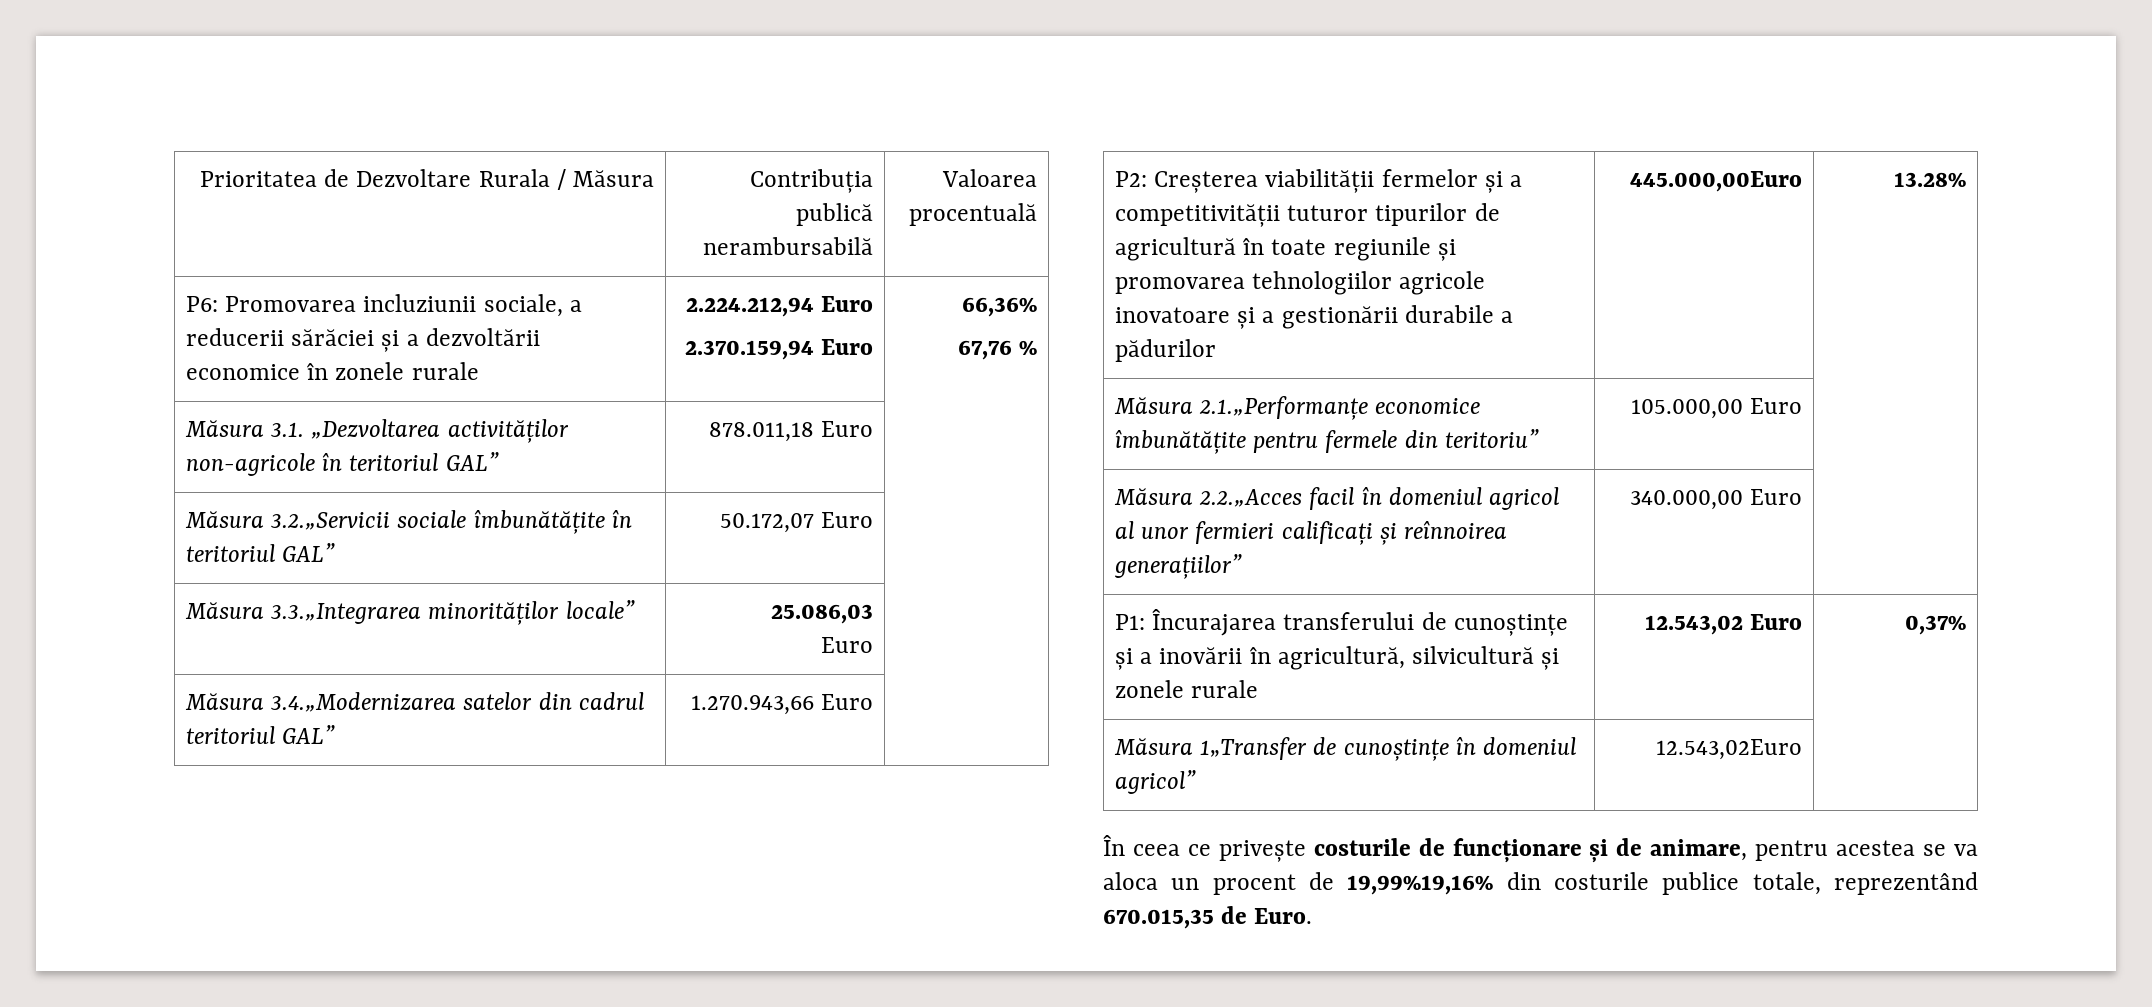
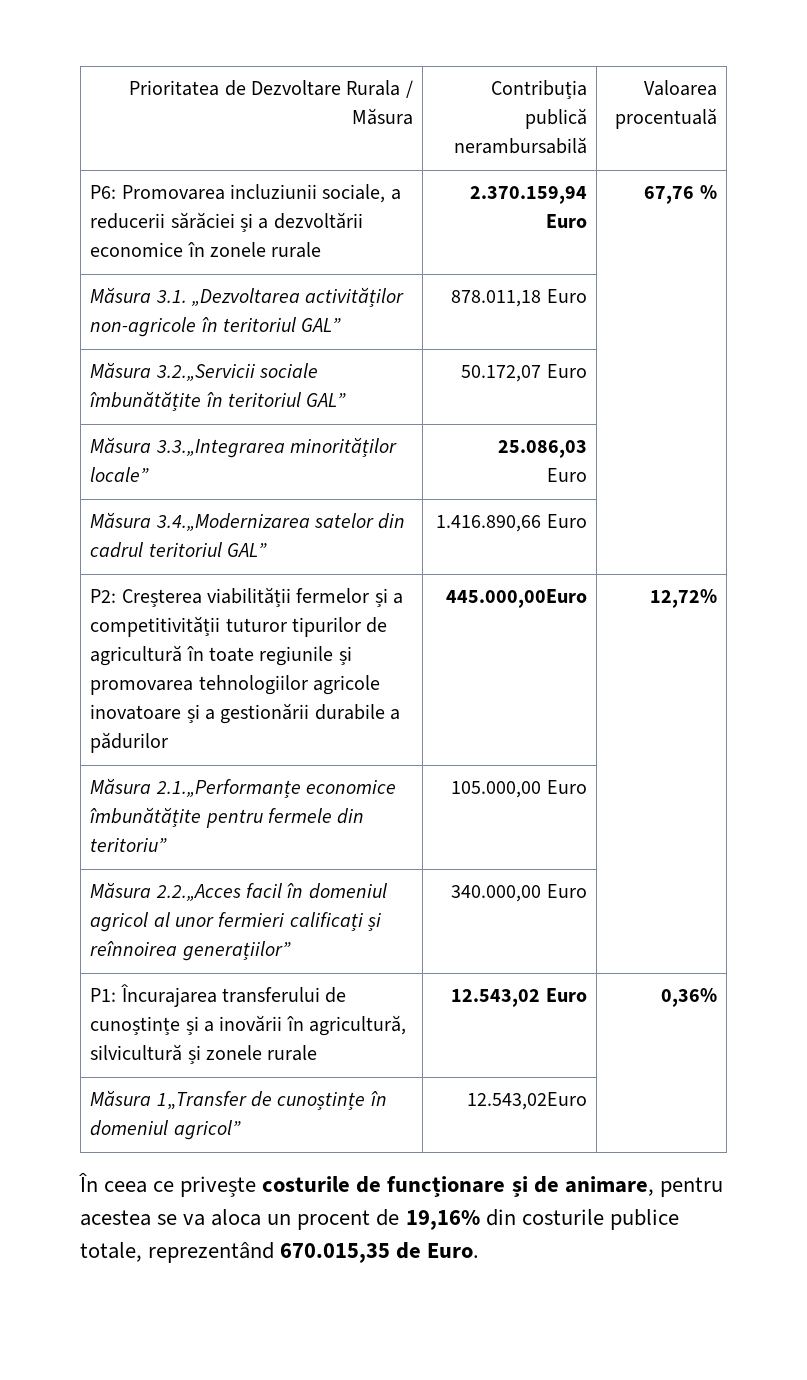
- P6: Promovarea incluziunii sociale, a reducerii sărăciei și a dezvoltării economice în zonele rurale | 2.224.212,94 Euro
- 2.370.159,94 Euro | 66,36%
- 67,76 %
+ P6: Promovarea incluziunii sociale, a reducerii sărăciei și a dezvoltării economice în zonele rurale | 2.370.159,94 Euro | 67,76 %
- Măsura 3.4.„Modernizarea satelor din cadrul teritoriul GAL” | 1.270.943,66 Euro |
+ Măsura 3.4.„Modernizarea satelor din cadrul teritoriul GAL” | 1.416.890,66 Euro |
- P2: Creșterea viabilității fermelor și a competitivității tuturor tipurilor de agricultură în toate regiunile și promovarea tehnologiilor agricole inovatoare și a gestionării durabile a pădurilor | 445.000,00Euro | 13.28%
+ P2: Creșterea viabilității fermelor și a competitivității tuturor tipurilor de agricultură în toate regiunile și promovarea tehnologiilor agricole inovatoare și a gestionării durabile a pădurilor | 445.000,00Euro | 12,72%
- P1: Încurajarea transferului de cunoștințe și a inovării în agricultură, silvicultură și zonele rurale | 12.543,02 Euro | 0,37%
+ P1: Încurajarea transferului de cunoștințe și a inovării în agricultură, silvicultură și zonele rurale | 12.543,02 Euro | 0,36%
- În ceea ce privește costurile de funcționare și de animare, pentru acestea se va aloca un procent de 19,99%19,16% din costurile publice totale, reprezentând 670.015,35 de Euro.
+ În ceea ce privește costurile de funcționare și de animare, pentru acestea se va aloca un procent de 19,16% din costurile publice totale, reprezentând 670.015,35 de Euro.

